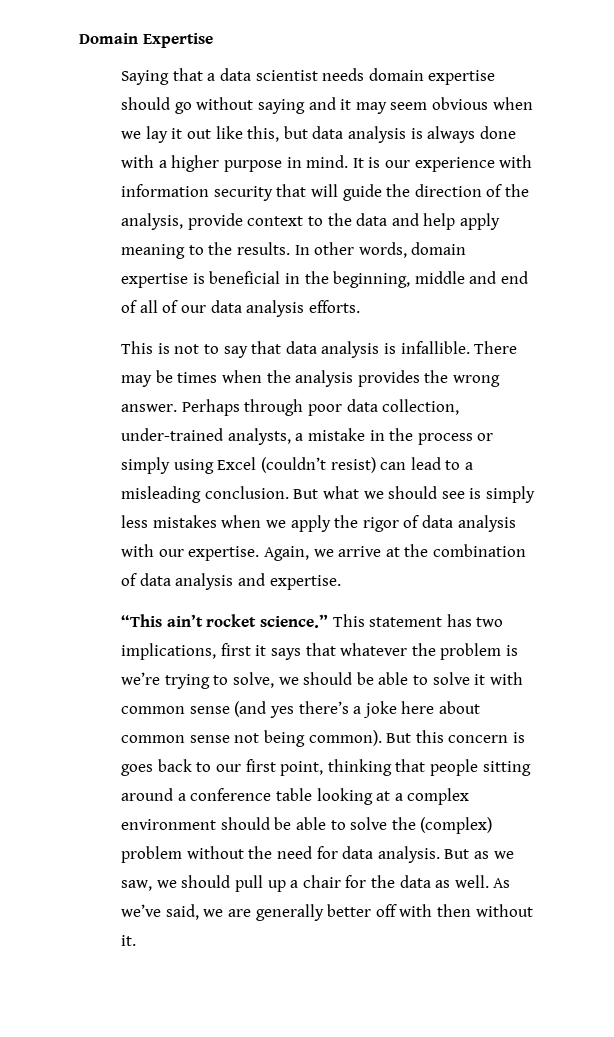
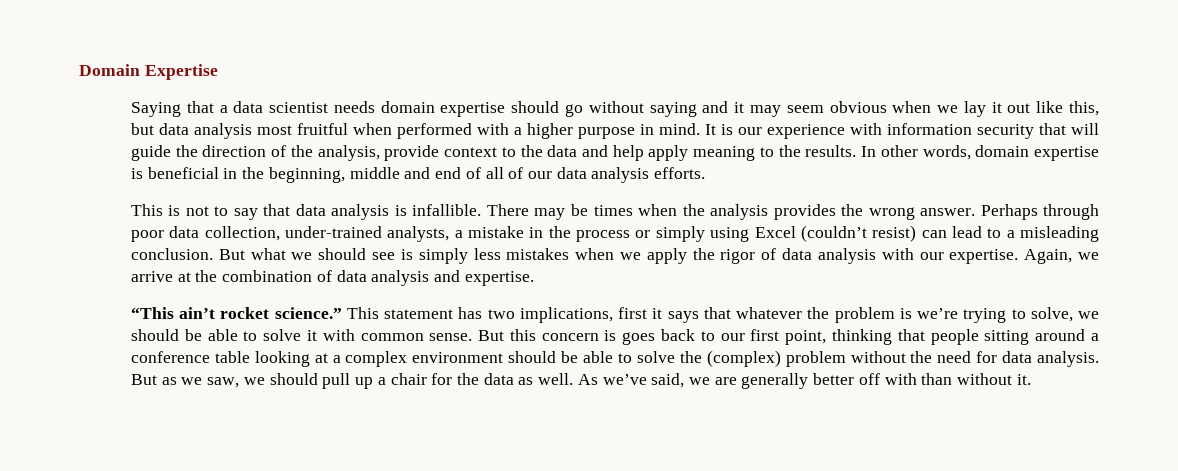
- Saying that a data scientist needs domain expertise should go without saying and it may seem obvious when we lay it out like this, but data analysis is always done with a higher purpose in mind.
+ Saying that a data scientist needs domain expertise should go without saying and it may seem obvious when we lay it out like this, but data analysis most fruitful when performed with a higher purpose in mind.
- This statement has two implications, first it says that whatever the problem is we’re trying to solve, we should be able to solve it with common sense (and yes there’s a joke here about common sense not being common).
+ This statement has two implications, first it says that whatever the problem is we’re trying to solve, we should be able to solve it with common sense.
- As we’ve said, we are generally better off with then without it.
+ As we’ve said, we are generally better off with than without it.

